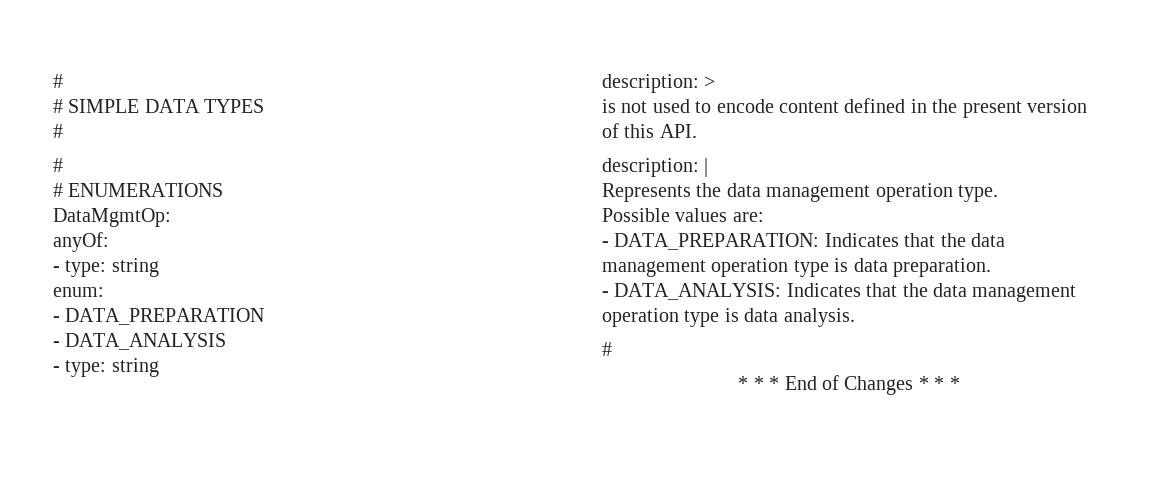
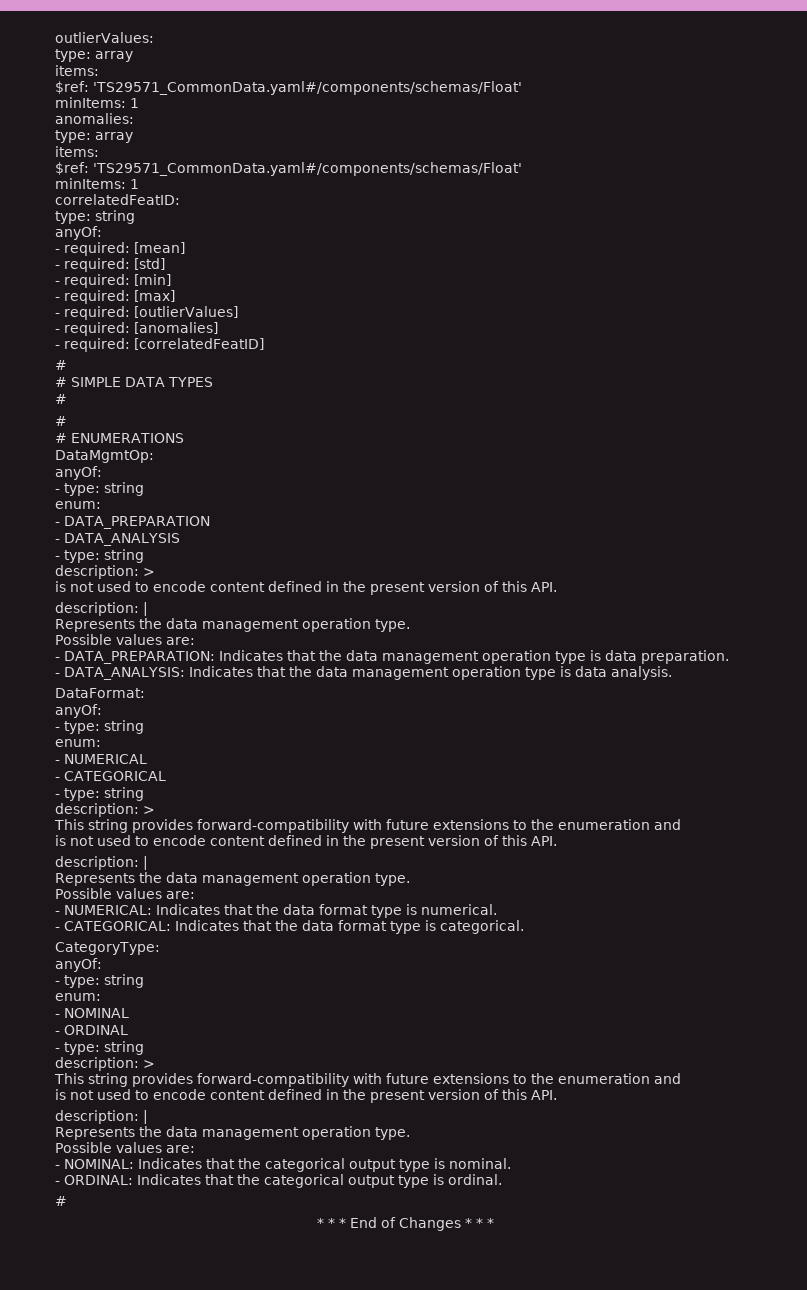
+ outlierValues:
+ type: array
+ items:
+ $ref: 'TS29571_CommonData.yaml#/components/schemas/Float'
+ minItems: 1
+ anomalies:
+ type: array
+ items:
+ $ref: 'TS29571_CommonData.yaml#/components/schemas/Float'
+ minItems: 1
+ correlatedFeatID:
+ type: string
+ anyOf:
+ - required: [mean]
+ - required: [std]
+ - required: [min]
+ - required: [max]
+ - required: [outlierValues]
+ - required: [anomalies]
+ - required: [correlatedFeatID]
+ DataFormat:
+ anyOf:
+ - type: string
+ enum:
+ - NUMERICAL
+ - CATEGORICAL
+ - type: string
+ description: >
+ This string provides forward-compatibility with future extensions to the enumeration and
+ is not used to encode content defined in the present version of this API.
+ description: |
+ Represents the data management operation type.
+ Possible values are:
+ - NUMERICAL: Indicates that the data format type is numerical.
+ - CATEGORICAL: Indicates that the data format type is categorical.
+ CategoryType:
+ anyOf:
+ - type: string
+ enum:
+ - NOMINAL
+ - ORDINAL
+ - type: string
+ description: >
+ This string provides forward-compatibility with future extensions to the enumeration and
+ is not used to encode content defined in the present version of this API.
+ description: |
+ Represents the data management operation type.
+ Possible values are:
+ - NOMINAL: Indicates that the categorical output type is nominal.
+ - ORDINAL: Indicates that the categorical output type is ordinal.

